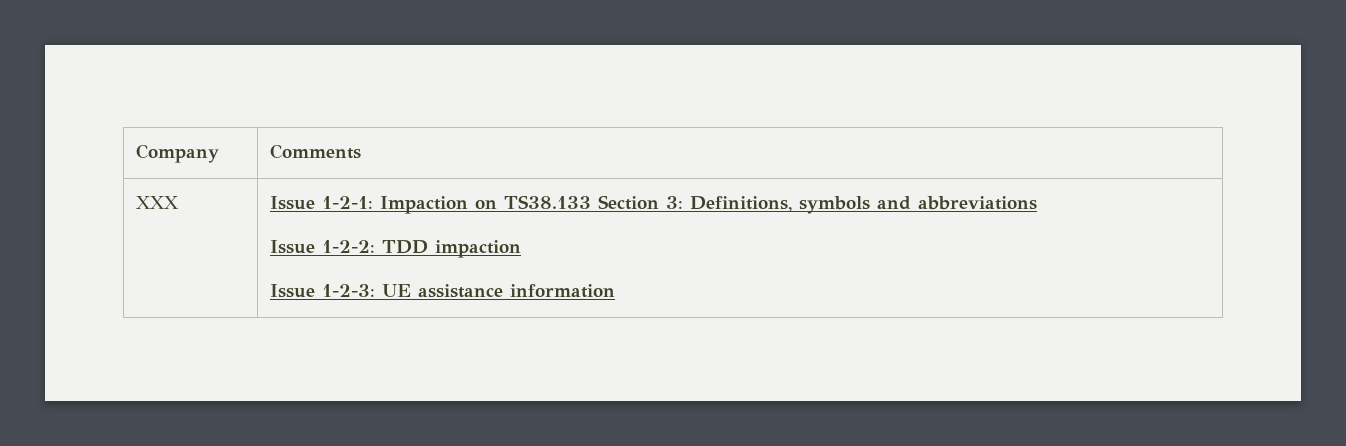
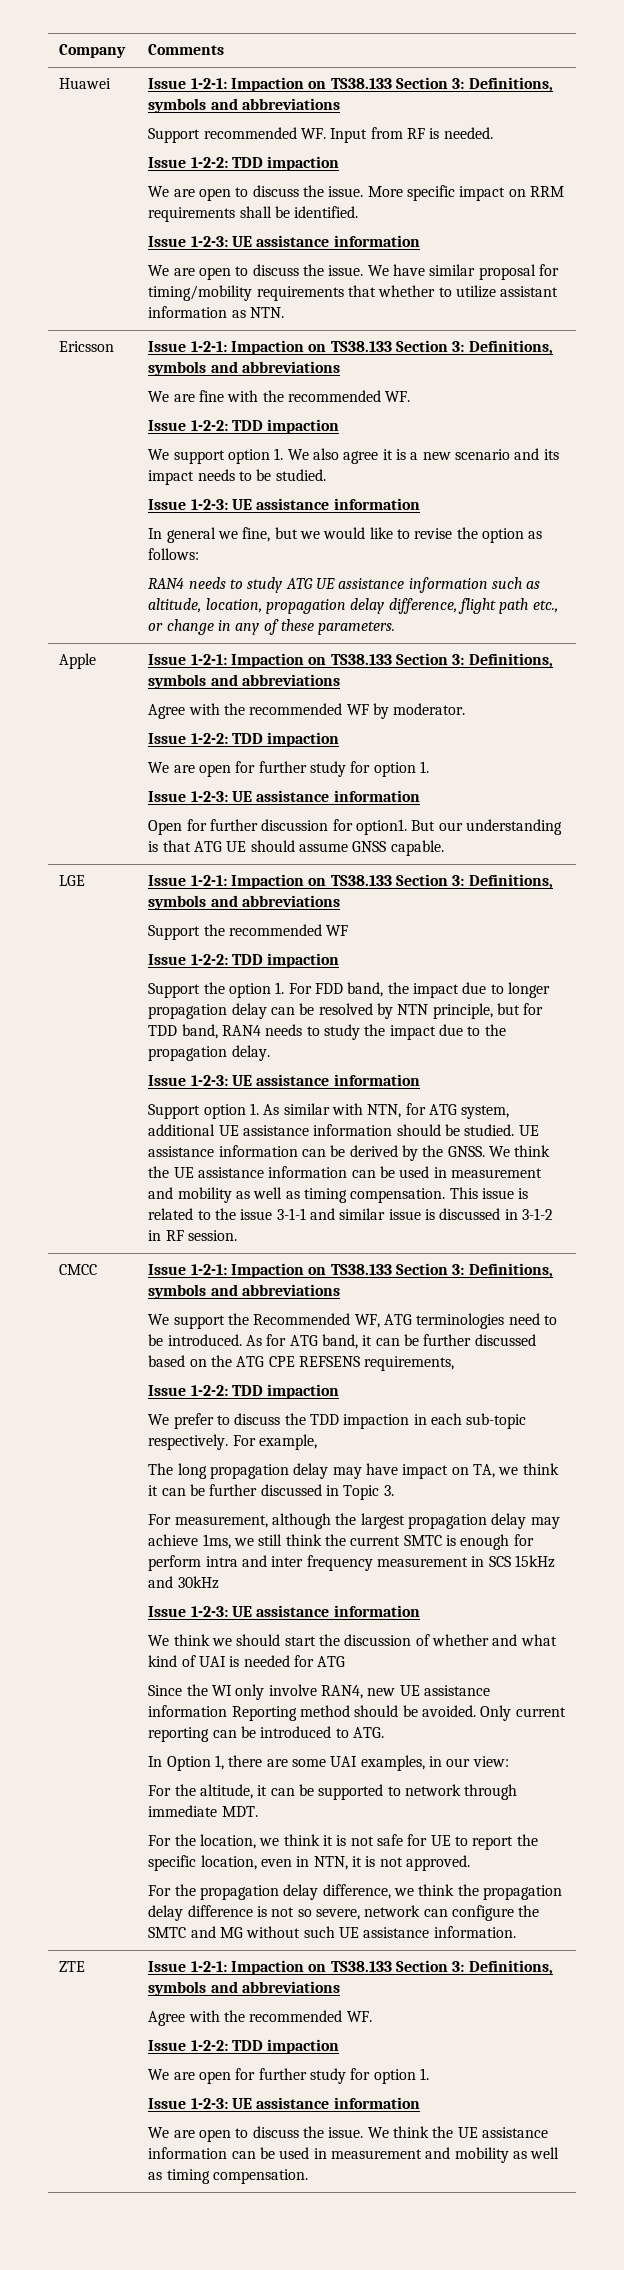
- XXX
+ Huawei
+ Support recommended WF. Input from RF is needed.
  Issue 1-2-2: TDD impaction
+ We are open to discuss the issue. More specific impact on RRM requirements shall be identified.
  Issue 1-2-3: UE assistance information
+ We are open to discuss the issue. We have similar proposal for timing/mobility requirements that whether to utilize assistant information as NTN.
+ Ericsson | Issue 1-2-1: Impaction on TS38.133 Section 3: Definitions, symbols and abbreviations
+ We are fine with the recommended WF.
+ Issue 1-2-2: TDD impaction
+ We support option 1. We also agree it is a new scenario and its impact needs to be studied.
+ Issue 1-2-3: UE assistance information
+ In general we fine, but we would like to revise the option as follows:
+ RAN4 needs to study ATG UE assistance information such as altitude, location, propagation delay difference, flight path etc., or change in any of these parameters.
+ Apple | Issue 1-2-1: Impaction on TS38.133 Section 3: Definitions, symbols and abbreviations
+ Agree with the recommended WF by moderator.
+ Issue 1-2-2: TDD impaction
+ We are open for further study for option 1.
+ Issue 1-2-3: UE assistance information
+ Open for further discussion for option1. But our understanding is that ATG UE should assume GNSS capable.
+ LGE | Issue 1-2-1: Impaction on TS38.133 Section 3: Definitions, symbols and abbreviations
+ Support the recommended WF
+ Issue 1-2-2: TDD impaction
+ Support the option 1. For FDD band, the impact due to longer propagation delay can be resolved by NTN principle, but for TDD band, RAN4 needs to study the impact due to the propagation delay.
+ Issue 1-2-3: UE assistance information
+ Support option 1. As similar with NTN, for ATG system, additional UE assistance information should be studied. UE assistance information can be derived by the GNSS. We think the UE assistance information can be used in measurement and mobility as well as timing compensation. This issue is related to the issue 3-1-1 and similar issue is discussed in 3-1-2 in RF session.
+ CMCC | Issue 1-2-1: Impaction on TS38.133 Section 3: Definitions, symbols and abbreviations
+ We support the Recommended WF, ATG terminologies need to be introduced. As for ATG band, it can be further discussed based on the ATG CPE REFSENS requirements,
+ Issue 1-2-2: TDD impaction
+ We prefer to discuss the TDD impaction in each sub-topic respectively. For example,
+ The long propagation delay may have impact on TA, we think it can be further discussed in Topic 3.
+ For measurement, although the largest propagation delay may achieve 1ms, we still think the current SMTC is enough for perform intra and inter frequency measurement in SCS 15kHz and 30kHz
+ Issue 1-2-3: UE assistance information
+ We think we should start the discussion of whether and what kind of UAI is needed for ATG
+ Since the WI only involve RAN4, new UE assistance information Reporting method should be avoided. Only current reporting can be introduced to ATG.
+ In Option 1, there are some UAI examples, in our view:
+ For the altitude, it can be supported to network through immediate MDT.
+ For the location, we think it is not safe for UE to report the specific location, even in NTN, it is not approved.
+ For the propagation delay difference, we think the propagation delay difference is not so severe, network can configure the SMTC and MG without such UE assistance information.
+ ZTE | Issue 1-2-1: Impaction on TS38.133 Section 3: Definitions, symbols and abbreviations
+ Agree with the recommended WF.
+ Issue 1-2-2: TDD impaction
+ We are open for further study for option 1.
+ Issue 1-2-3: UE assistance information
+ We are open to discuss the issue. We think the UE assistance information can be used in measurement and mobility as well as timing compensation.

